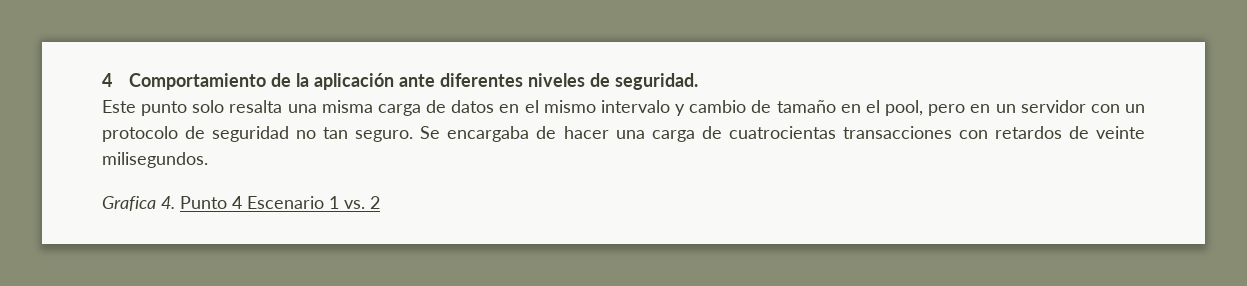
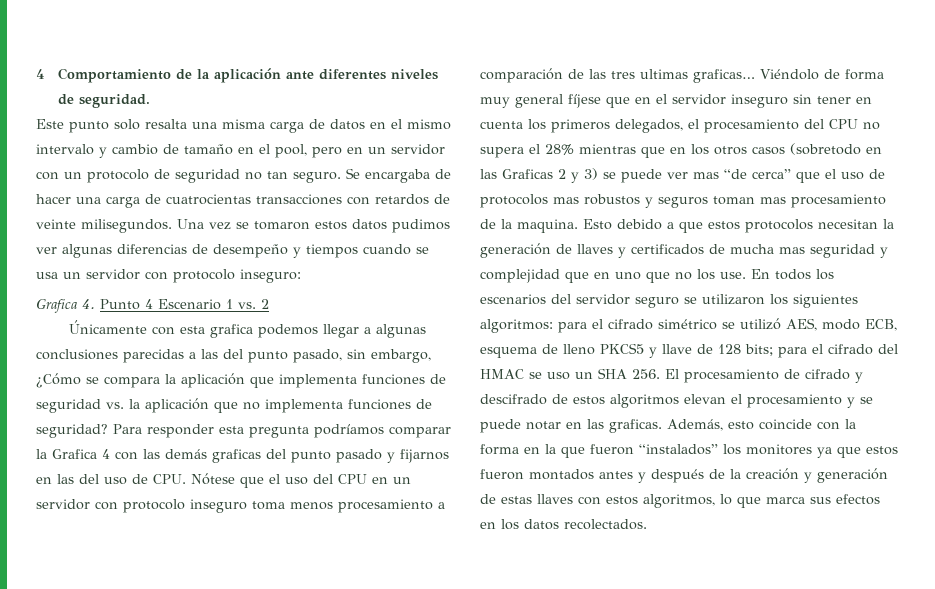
+ Una vez se tomaron estos datos pudimos ver algunas diferencias de desempeño y tiempos cuando se usa un servidor con protocolo inseguro:
+ Únicamente con esta grafica podemos llegar a algunas conclusiones parecidas a las del punto pasado, sin embargo, ¿Cómo se compara la aplicación que implementa funciones de seguridad vs. la aplicación que no implementa funciones de seguridad? Para responder esta pregunta podríamos comparar la Grafica 4 con las demás graficas del punto pasado y fijarnos en las del uso de CPU. Nótese que el uso del CPU en un servidor con protocolo inseguro toma menos procesamiento a comparación de las tres ultimas graficas… Viéndolo de forma muy general fíjese que en el servidor inseguro sin tener en cuenta los primeros delegados, el procesamiento del CPU no supera el 28% mientras que en los otros casos (sobretodo en las Graficas 2 y 3) se puede ver mas “de cerca” que el uso de protocolos mas robustos y seguros toman mas procesamiento de la maquina. Esto debido a que estos protocolos necesitan la generación de llaves y certificados de mucha mas seguridad y complejidad que en uno que no los use. En todos los escenarios del servidor seguro se utilizaron los siguientes algoritmos: para el cifrado simétrico se utilizó AES, modo ECB, esquema de lleno PKCS5 y llave de 128 bits; para el cifrado del HMAC se uso un SHA 256. El procesamiento de cifrado y descifrado de estos algoritmos elevan el procesamiento y se puede notar en las graficas. Además, esto coincide con la forma en la que fueron “instalados” los monitores ya que estos fueron montados antes y después de la creación y generación de estas llaves con estos algoritmos, lo que marca sus efectos en los datos recolectados.

